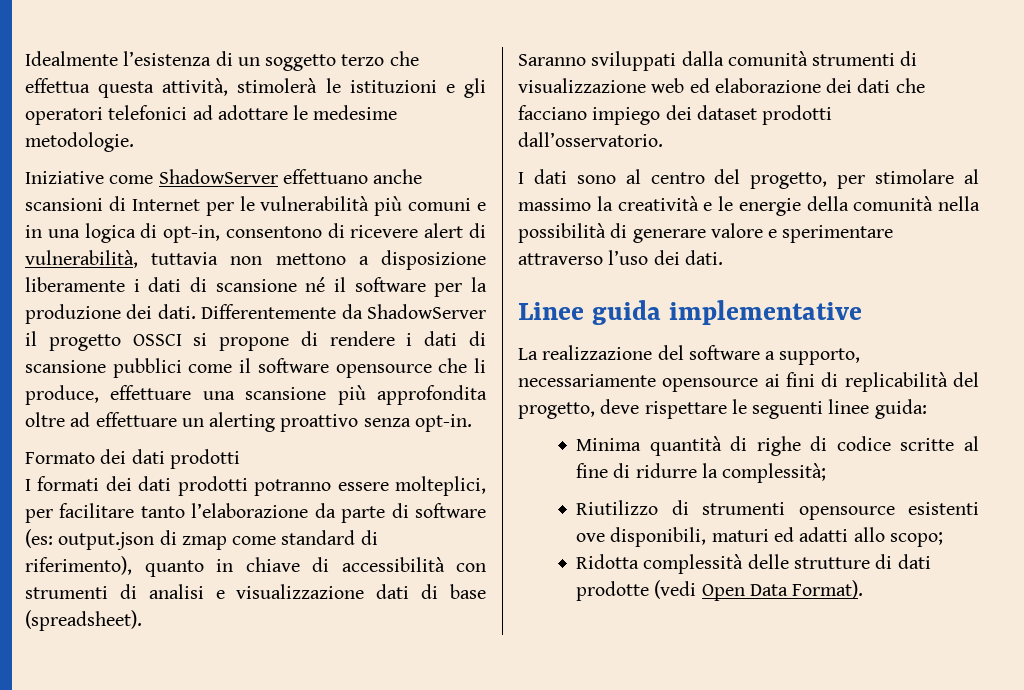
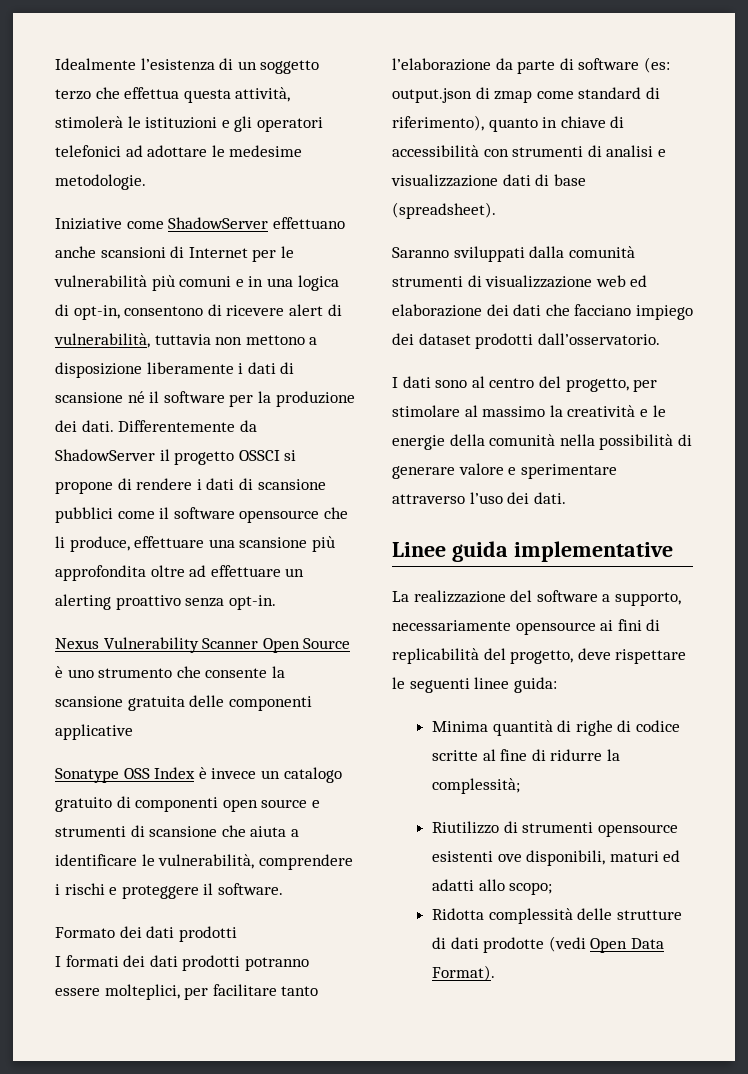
+ Nexus Vulnerability Scanner Open Source è uno strumento che consente la scansione gratuita delle componenti applicative
+ Sonatype OSS Index è invece un catalogo gratuito di componenti open source e strumenti di scansione che aiuta a identificare le vulnerabilità, comprendere i rischi e proteggere il software.

